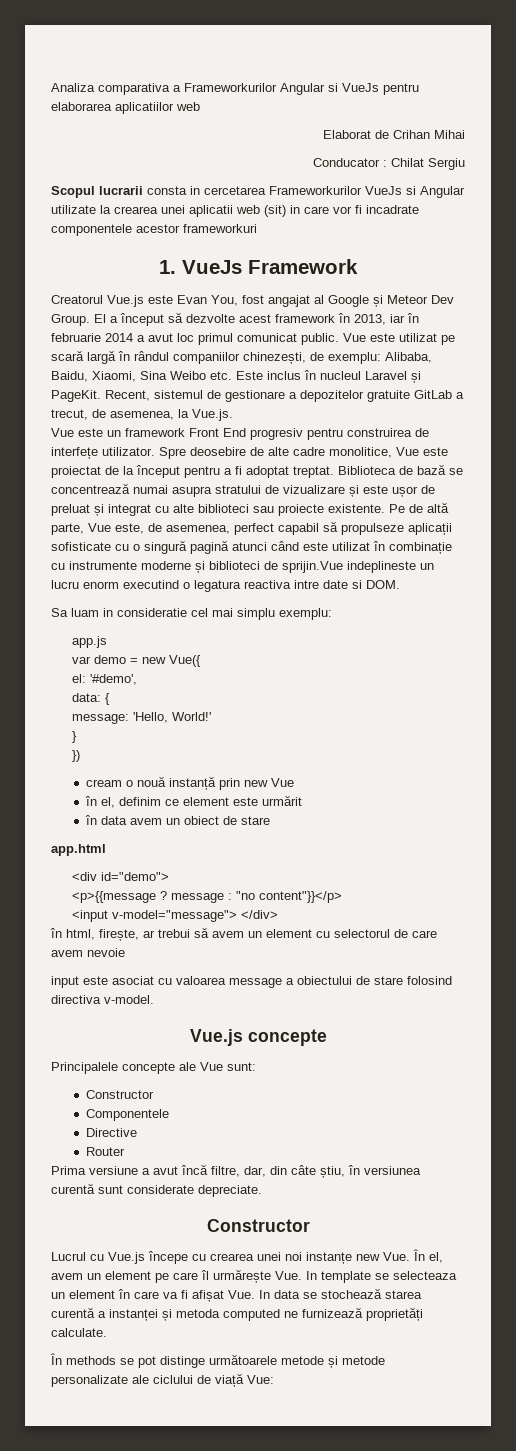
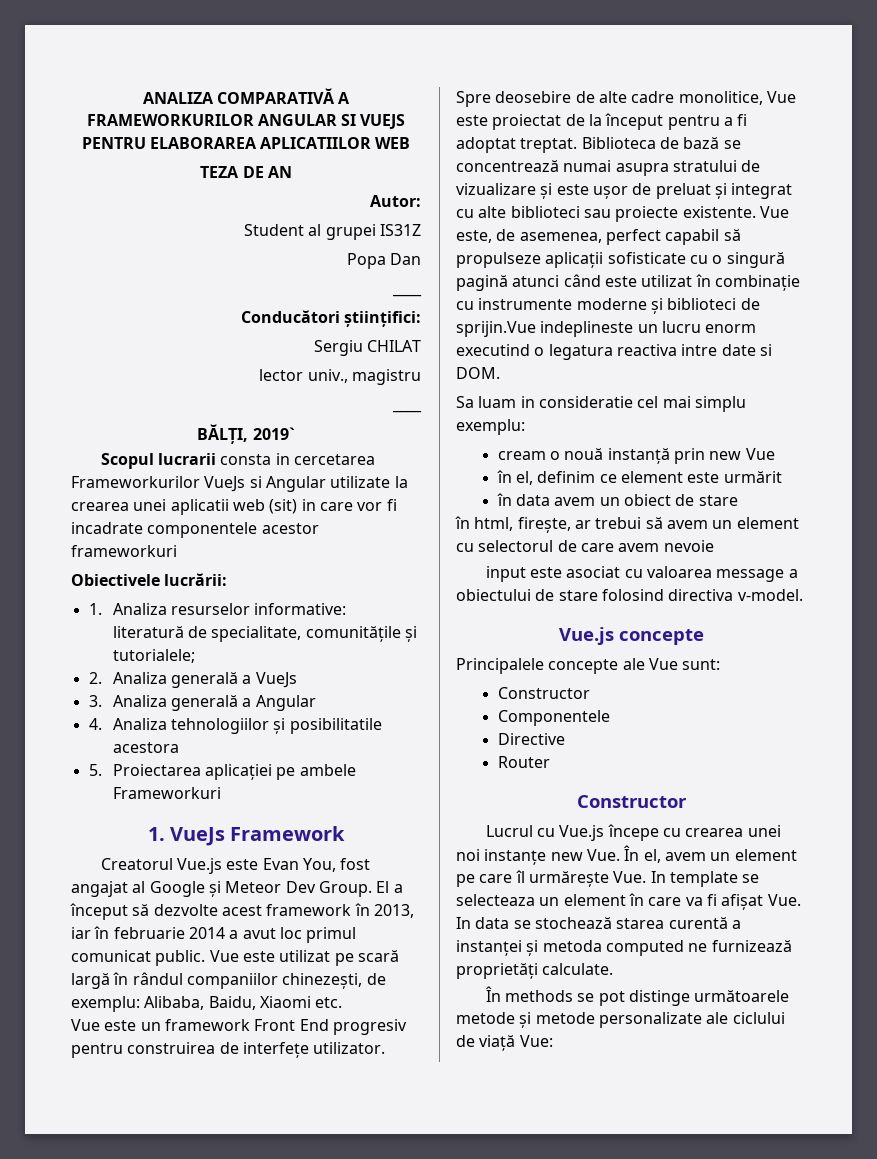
- Analiza comparativa a Frameworkurilor Angular si VueJs pentru elaborarea aplicatiilor web
- Elaborat de Crihan Mihai
- Conducator : Chilat Sergiu
+ ANALIZA COMPARATIVĂ A FRAMEWORKURILOR ANGULAR SI VUEJS PENTRU ELABORAREA APLICATIILOR WEB
+ TEZA DE AN
+ Autor:
+ Student al grupei IS31Z
+ Popa Dan
+ ____
+ Conducători științifici:
+ Sergiu CHILAT
+ lector univ., magistru
+ ____
+ BĂLȚI, 2019`
+ Obiectivele lucrării:
+ 1. Analiza resurselor informative: literatură de specialitate, comunitățile și tutorialele;
+ 2. Analiza generală a VueJs
+ 3. Analiza generală a Angular
+ 4. Analiza tehnologiilor și posibilitatile acestora
+ 5. Proiectarea aplicației pe ambele Frameworkuri
- Vue este utilizat pe scară largă în rândul companiilor chinezești, de exemplu: Alibaba, Baidu, Xiaomi, Sina Weibo etc. Este inclus în nucleul Laravel și PageKit. Recent, sistemul de gestionare a depozitelor gratuite GitLab a trecut, de asemenea, la Vue.js.
+ Vue este utilizat pe scară largă în rândul companiilor chinezești, de exemplu: Alibaba, Baidu, Xiaomi etc.
- Pe de altă parte, Vue este, de asemenea, perfect capabil să propulseze aplicații sofisticate cu o singură pagină atunci când este utilizat în combinație cu instrumente moderne și biblioteci de sprijin.Vue indeplineste un lucru enorm executind o legatura reactiva intre date si DOM.
+ Vue este, de asemenea, perfect capabil să propulseze aplicații sofisticate cu o singură pagină atunci când este utilizat în combinație cu instrumente moderne și biblioteci de sprijin.Vue indeplineste un lucru enorm executind o legatura reactiva intre date si DOM.
- app.js
- var demo = new Vue({
- el: '#demo',
- data: {
- message: 'Hello, World!'
- }
- })
- app.html
- <div id="demo">
- <p>{{message ? message : "no content"}}</p>
- <input v-model="message"> </div>
- Prima versiune a avut încă filtre, dar, din câte știu, în versiunea curentă sunt considerate depreciate.

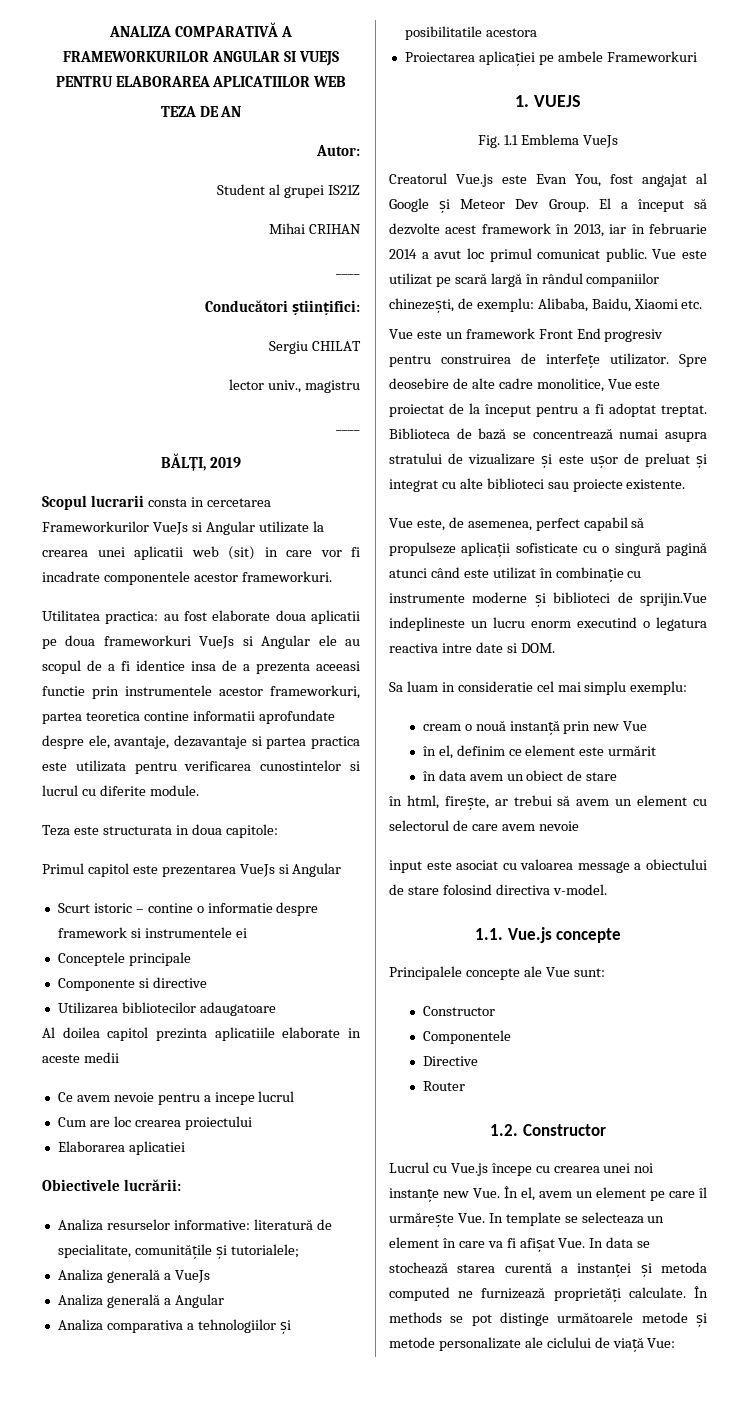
- Student al grupei IS31Z
- Popa Dan
+ Student al grupei IS21Z
+ Mihai CRIHAN
- BĂLȚI, 2019`
+ BĂLȚI, 2019
- Scopul lucrarii consta in cercetarea Frameworkurilor VueJs si Angular utilizate la crearea unei aplicatii web (sit) in care vor fi incadrate componentele acestor frameworkuri
+ Scopul lucrarii consta in cercetarea Frameworkurilor VueJs si Angular utilizate la crearea unei aplicatii web (sit) in care vor fi incadrate componentele acestor frameworkuri.
+ Utilitatea practica: au fost elaborate doua aplicatii pe doua frameworkuri VueJs si Angular ele au scopul de a fi identice insa de a prezenta aceeasi functie prin instrumentele acestor frameworkuri, partea teoretica contine informatii aprofundate despre ele, avantaje, dezavantaje si partea practica este utilizata pentru verificarea cunostintelor si lucrul cu diferite module.
+ Teza este structurata in doua capitole:
+ Primul capitol este prezentarea VueJs si Angular
+ Scurt istoric – contine o informatie despre framework si instrumentele ei
+ Conceptele principale
+ Componente si directive
+ Utilizarea bibliotecilor adaugatoare
+ Al doilea capitol prezinta aplicatiile elaborate in aceste medii
+ Ce avem nevoie pentru a incepe lucrul
+ Cum are loc crearea proiectului
+ Elaborarea aplicatiei
- 1. Analiza resurselor informative: literatură de specialitate, comunitățile și tutorialele;
+ Analiza resurselor informative: literatură de specialitate, comunitățile și tutorialele;
- 2. Analiza generală a VueJs
+ Analiza generală a VueJs
- 3. Analiza generală a Angular
+ Analiza generală a Angular
- 4. Analiza tehnologiilor și posibilitatile acestora
+ Analiza comparativa a tehnologiilor și posibilitatile acestora
- 5. Proiectarea aplicației pe ambele Frameworkuri
+ Proiectarea aplicației pe ambele Frameworkuri
- 1. VueJs Framework
+ 1. VUEJS
+ Fig. 1.1 Emblema VueJs
- Biblioteca de bază se concentrează numai asupra stratului de vizualizare și este ușor de preluat și integrat cu alte biblioteci sau proiecte existente. Vue este, de asemenea, perfect capabil să propulseze aplicații sofisticate cu o singură pagină atunci când este utilizat în combinație cu instrumente moderne și biblioteci de sprijin.Vue indeplineste un lucru enorm executind o legatura reactiva intre date si DOM.
+ Biblioteca de bază se concentrează numai asupra stratului de vizualizare și este ușor de preluat și integrat cu alte biblioteci sau proiecte existente.
+ Vue este, de asemenea, perfect capabil să propulseze aplicații sofisticate cu o singură pagină atunci când este utilizat în combinație cu instrumente moderne și biblioteci de sprijin.Vue indeplineste un lucru enorm executind o legatura reactiva intre date si DOM.
- Vue.js concepte
+ 1.1. Vue.js concepte
  Router
- Constructor
+ 1.2. Constructor
- Lucrul cu Vue.js începe cu crearea unei noi instanțe new Vue. În el, avem un element pe care îl urmărește Vue. In template se selecteaza un element în care va fi afișat Vue. In data se stochează starea curentă a instanței și metoda computed ne furnizează proprietăți calculate.
- În methods se pot distinge următoarele metode și metode personalizate ale ciclului de viață Vue:
+ Lucrul cu Vue.js începe cu crearea unei noi instanțe new Vue. În el, avem un element pe care îl urmărește Vue. In template se selecteaza un element în care va fi afișat Vue. In data se stochează starea curentă a instanței și metoda computed ne furnizează proprietăți calculate. În methods se pot distinge următoarele metode și metode personalizate ale ciclului de viață Vue:

